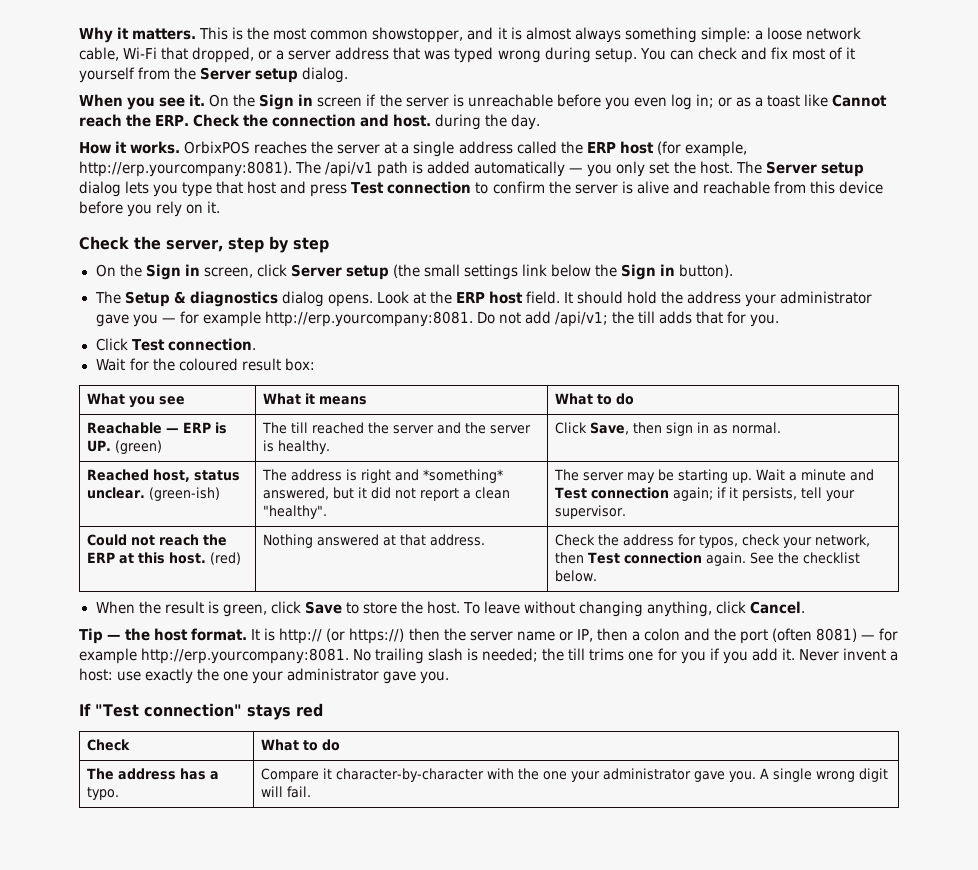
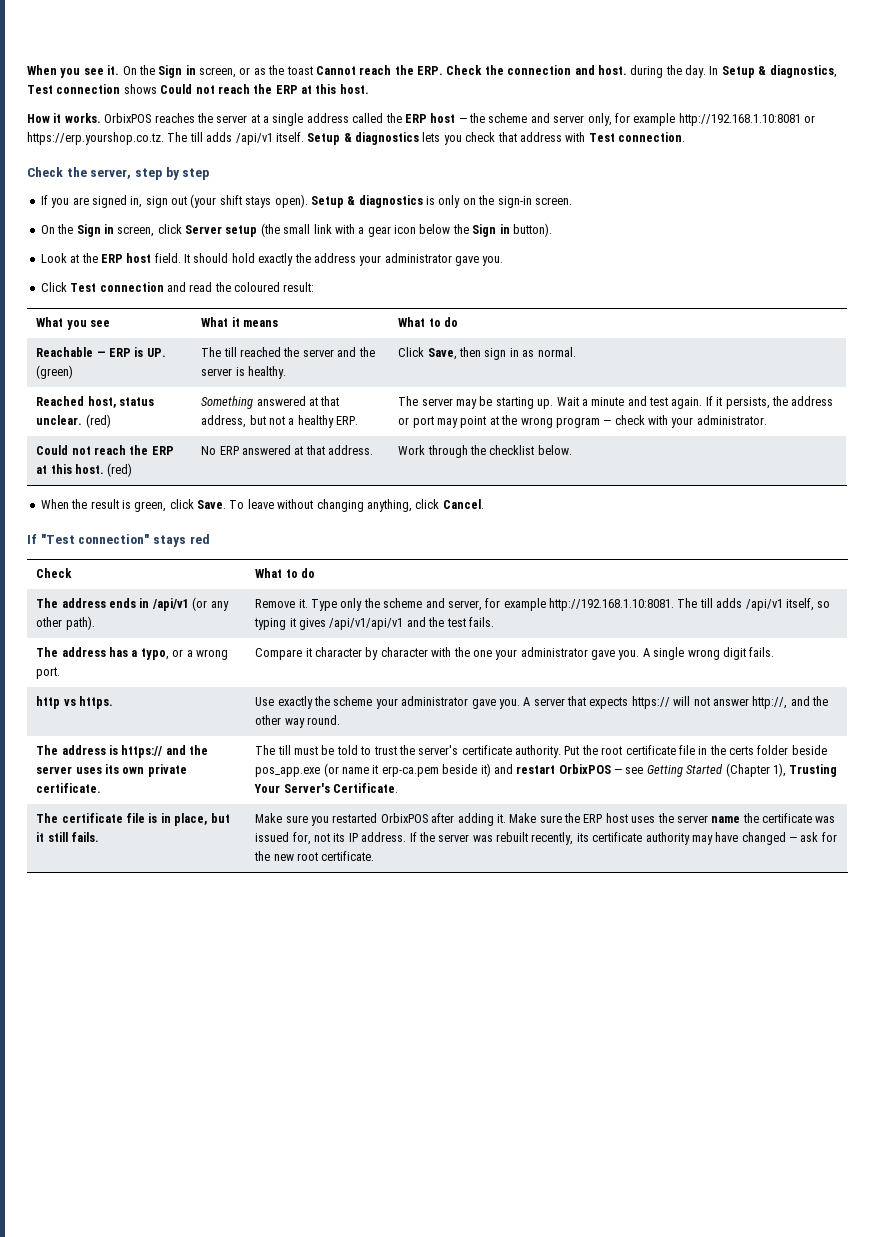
- Why it matters. This is the most common showstopper, and it is almost always something simple: a loose network cable, Wi-Fi that dropped, or a server address that was typed wrong during setup. You can check and fix most of it yourself from the Server setup dialog.
- On the Sign in screen if the server is unreachable before you even log in; or as a toast like Cannot reach the ERP. Check the connection and host. during the day.
+ On the Sign in screen, or as the toast Cannot reach the ERP. Check the connection and host. during the day. In Setup & diagnostics, Test connection shows Could not reach the ERP at this host.
- OrbixPOS reaches the server at a single address called the ERP host (for example, http://erp.yourcompany:8081). The /api/v1 path is added automatically — you only set the host. The Server setup dialog lets you type that host and press Test connection to confirm the server is alive and reachable from this device before you rely on it.
+ OrbixPOS reaches the server at a single address called the ERP host — the scheme and server only, for example http://192.168.1.10:8081 or https://erp.yourshop.co.tz. The till adds /api/v1 itself. Setup & diagnostics lets you check that address with Test connection.
+ If you are signed in, sign out (your shift stays open). Setup & diagnostics is only on the sign-in screen.
- On the Sign in screen, click Server setup (the small settings link below the Sign in button).
+ On the Sign in screen, click Server setup (the small link with a gear icon below the Sign in button).
- The Setup & diagnostics dialog opens.
- It should hold the address your administrator gave you — for example http://erp.yourcompany:8081. Do not add /api/v1; the till adds that for you.
- Click Test connection.
- Wait for the coloured result box:
+ It should hold exactly the address your administrator gave you.
+ Click Test connection and read the coloured result:
- (green-ish) | The address is right and *something* answered, but it did not report a clean "healthy".
+ (red) | Something answered at that address, but not a healthy ERP.
- Wait a minute and Test connection again; if it persists, tell your supervisor.
+ Wait a minute and test again. If it persists, the address or port may point at the wrong program — check with your administrator.
- Could not reach the ERP at this host. (red) | Nothing answered at that address. | Check the address for typos, check your network, then Test connection again. See the checklist below.
+ Could not reach the ERP at this host. (red) | No ERP answered at that address. | Work through the checklist below.
- When the result is green, click Save to store the host.
+ When the result is green, click Save.
- Tip — the host format. It is http:// (or https://) then the server name or IP, then a colon and the port (often 8081) — for example http://erp.yourcompany:8081. No trailing slash is needed; the till trims one for you if you add it. Never invent a host: use exactly the one your administrator gave you.
+ The address ends in /api/v1 (or any other path). | Remove it. Type only the scheme and server, for example http://192.168.1.10:8081. The till adds /api/v1 itself, so typing it gives /api/v1/api/v1 and the test fails.
- The address has a typo. | Compare it character-by-character with the one your administrator gave you. A single wrong digit will fail.
+ The address has a typo, or a wrong port. | Compare it character by character with the one your administrator gave you. A single wrong digit fails.
+ http vs https. | Use exactly the scheme your administrator gave you. A server that expects https:// will not answer http://, and the other way round.
+ The address is https:// and the server uses its own private certificate. | The till must be told to trust the server's certificate authority. Put the root certificate file in the certs folder beside pos_app.exe (or name it erp-ca.pem beside it) and restart OrbixPOS — see Getting Started (Chapter 1), Trusting Your Server's Certificate.
+ The certificate file is in place, but it still fails. | Make sure you restarted OrbixPOS after adding it. Make sure the ERP host uses the server name the certificate was issued for, not its IP address. If the server was rebuilt recently, its certificate authority may have changed — ask for the new root certificate.

